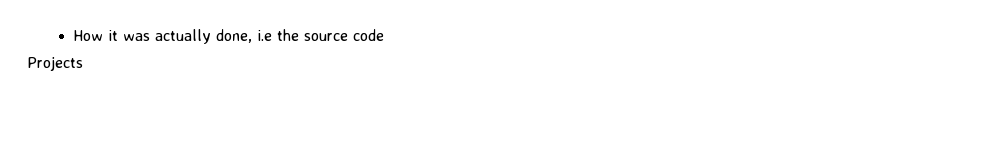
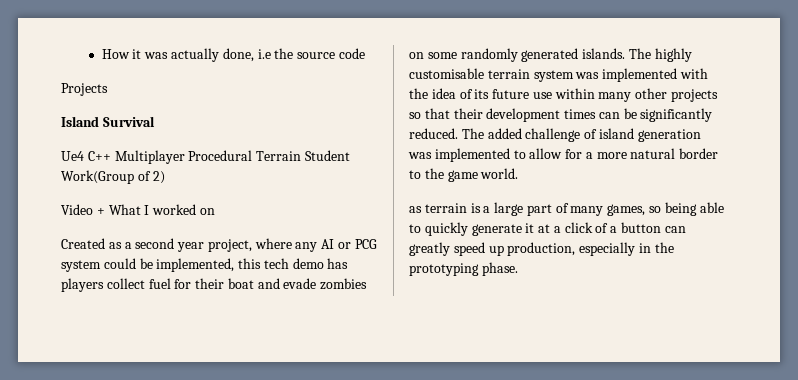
+ Island Survival
+ Ue4 C++ Multiplayer Procedural Terrain Student Work(Group of 2)
+ Video + What I worked on
+ Created as a second year project, where any AI or PCG system could be implemented, this tech demo has players collect fuel for their boat and evade zombies on some randomly generated islands. The highly customisable terrain system was implemented with the idea of its future use within many other projects so that their development times can be significantly reduced. The added challenge of island generation was implemented to allow for a more natural border to the game world.
+ as terrain is a large part of many games, so being able to quickly generate it at a click of a button can greatly speed up production, especially in the prototyping phase.

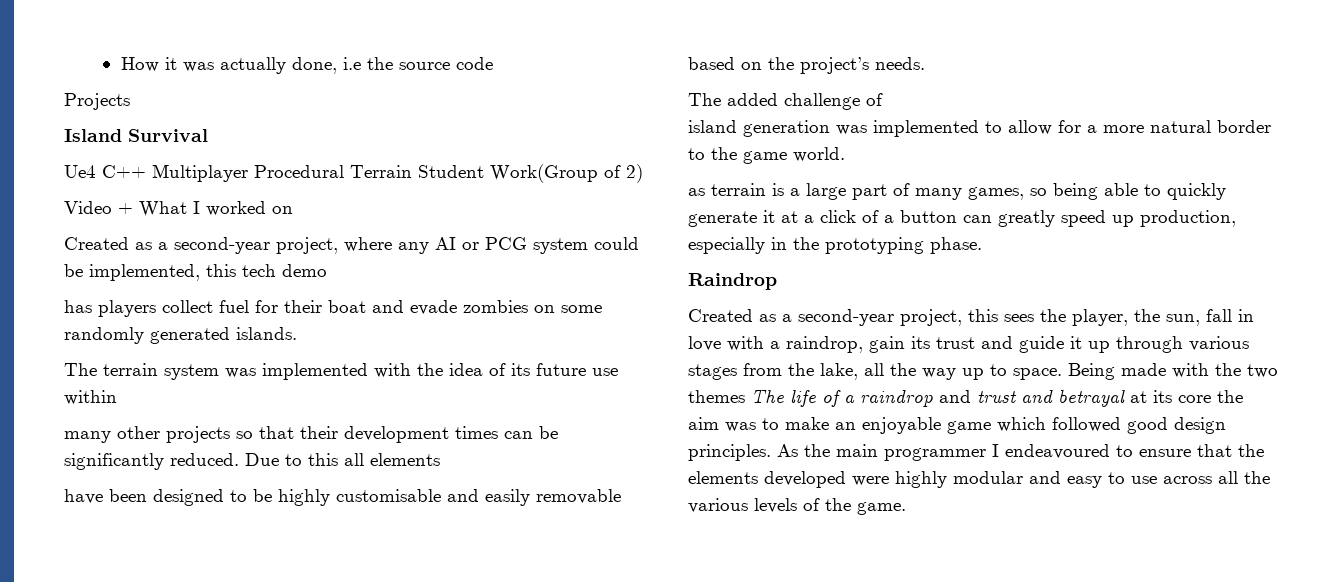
- Created as a second year project, where any AI or PCG system could be implemented, this tech demo has players collect fuel for their boat and evade zombies on some randomly generated islands. The highly customisable terrain system was implemented with the idea of its future use within many other projects so that their development times can be significantly reduced. The added challenge of island generation was implemented to allow for a more natural border to the game world.
+ Created as a second-year project, where any AI or PCG system could be implemented, this tech demo
+ has players collect fuel for their boat and evade zombies on some randomly generated islands.
+ The terrain system was implemented with the idea of its future use within
+ many other projects so that their development times can be significantly reduced. Due to this all elements
+ have been designed to be highly customisable and easily removable based on the project’s needs.
+ The added challenge of
+ island generation was implemented to allow for a more natural border to the game world.
+ Raindrop
+ Created as a second-year project, this sees the player, the sun, fall in love with a raindrop, gain its trust and guide it up through various stages from the lake, all the way up to space. Being made with the two themes The life of a raindrop and trust and betrayal at its core the aim was to make an enjoyable game which followed good design principles. As the main programmer I endeavoured to ensure that the elements developed were highly modular and easy to use across all the various levels of the game.

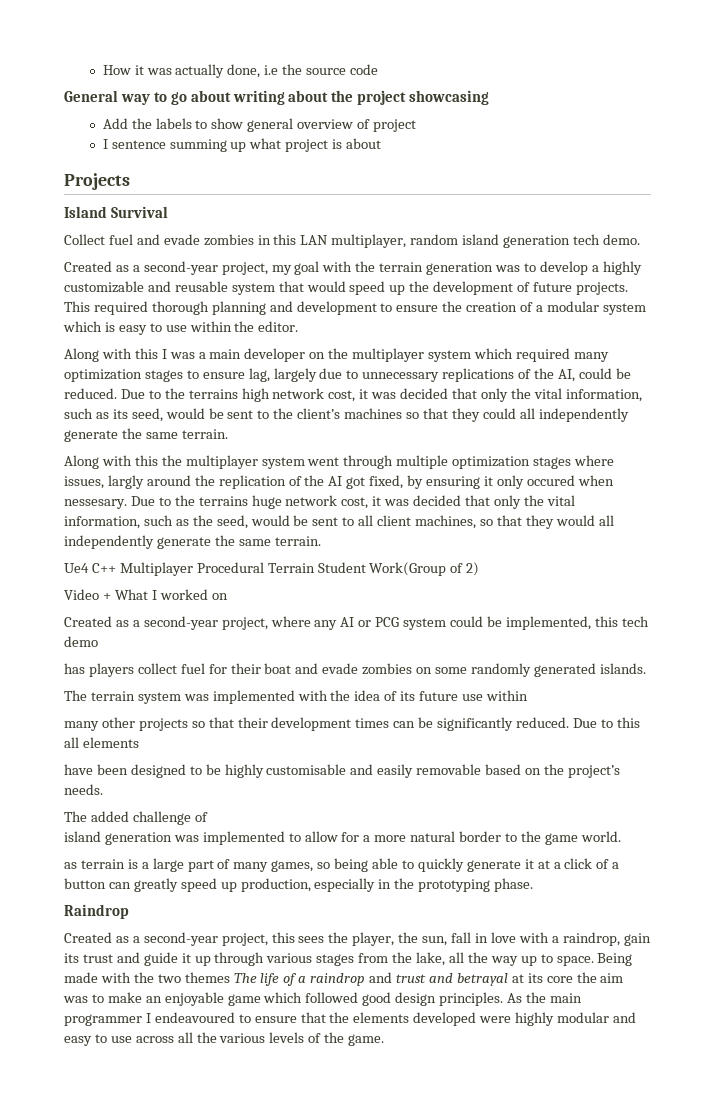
+ General way to go about writing about the project showcasing
+ Add the labels to show general overview of project
+ I sentence summing up what project is about
  Projects
  Island Survival
+ Collect fuel and evade zombies in this LAN multiplayer, random island generation tech demo.
+ Created as a second-year project, my goal with the terrain generation was to develop a highly customizable and reusable system that would speed up the development of future projects. This required thorough planning and development to ensure the creation of a modular system which is easy to use within the editor.
+ Along with this I was a main developer on the multiplayer system which required many optimization stages to ensure lag, largely due to unnecessary replications of the AI, could be reduced. Due to the terrains high network cost, it was decided that only the vital information, such as its seed, would be sent to the client’s machines so that they could all independently generate the same terrain.
+ Along with this the multiplayer system went through multiple optimization stages where issues, largly around the replication of the AI got fixed, by ensuring it only occured when nessesary. Due to the terrains huge network cost, it was decided that only the vital information, such as the seed, would be sent to all client machines, so that they would all independently generate the same terrain.

